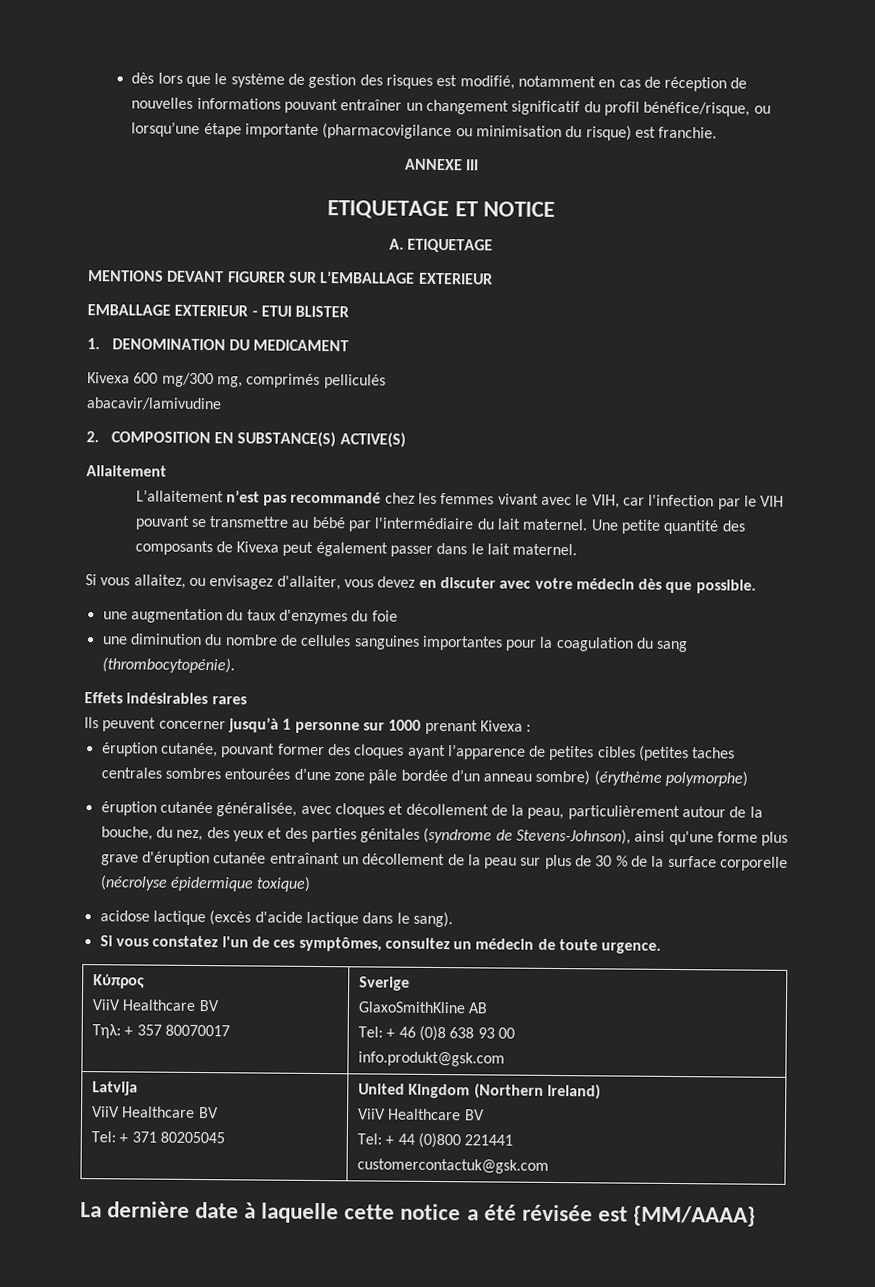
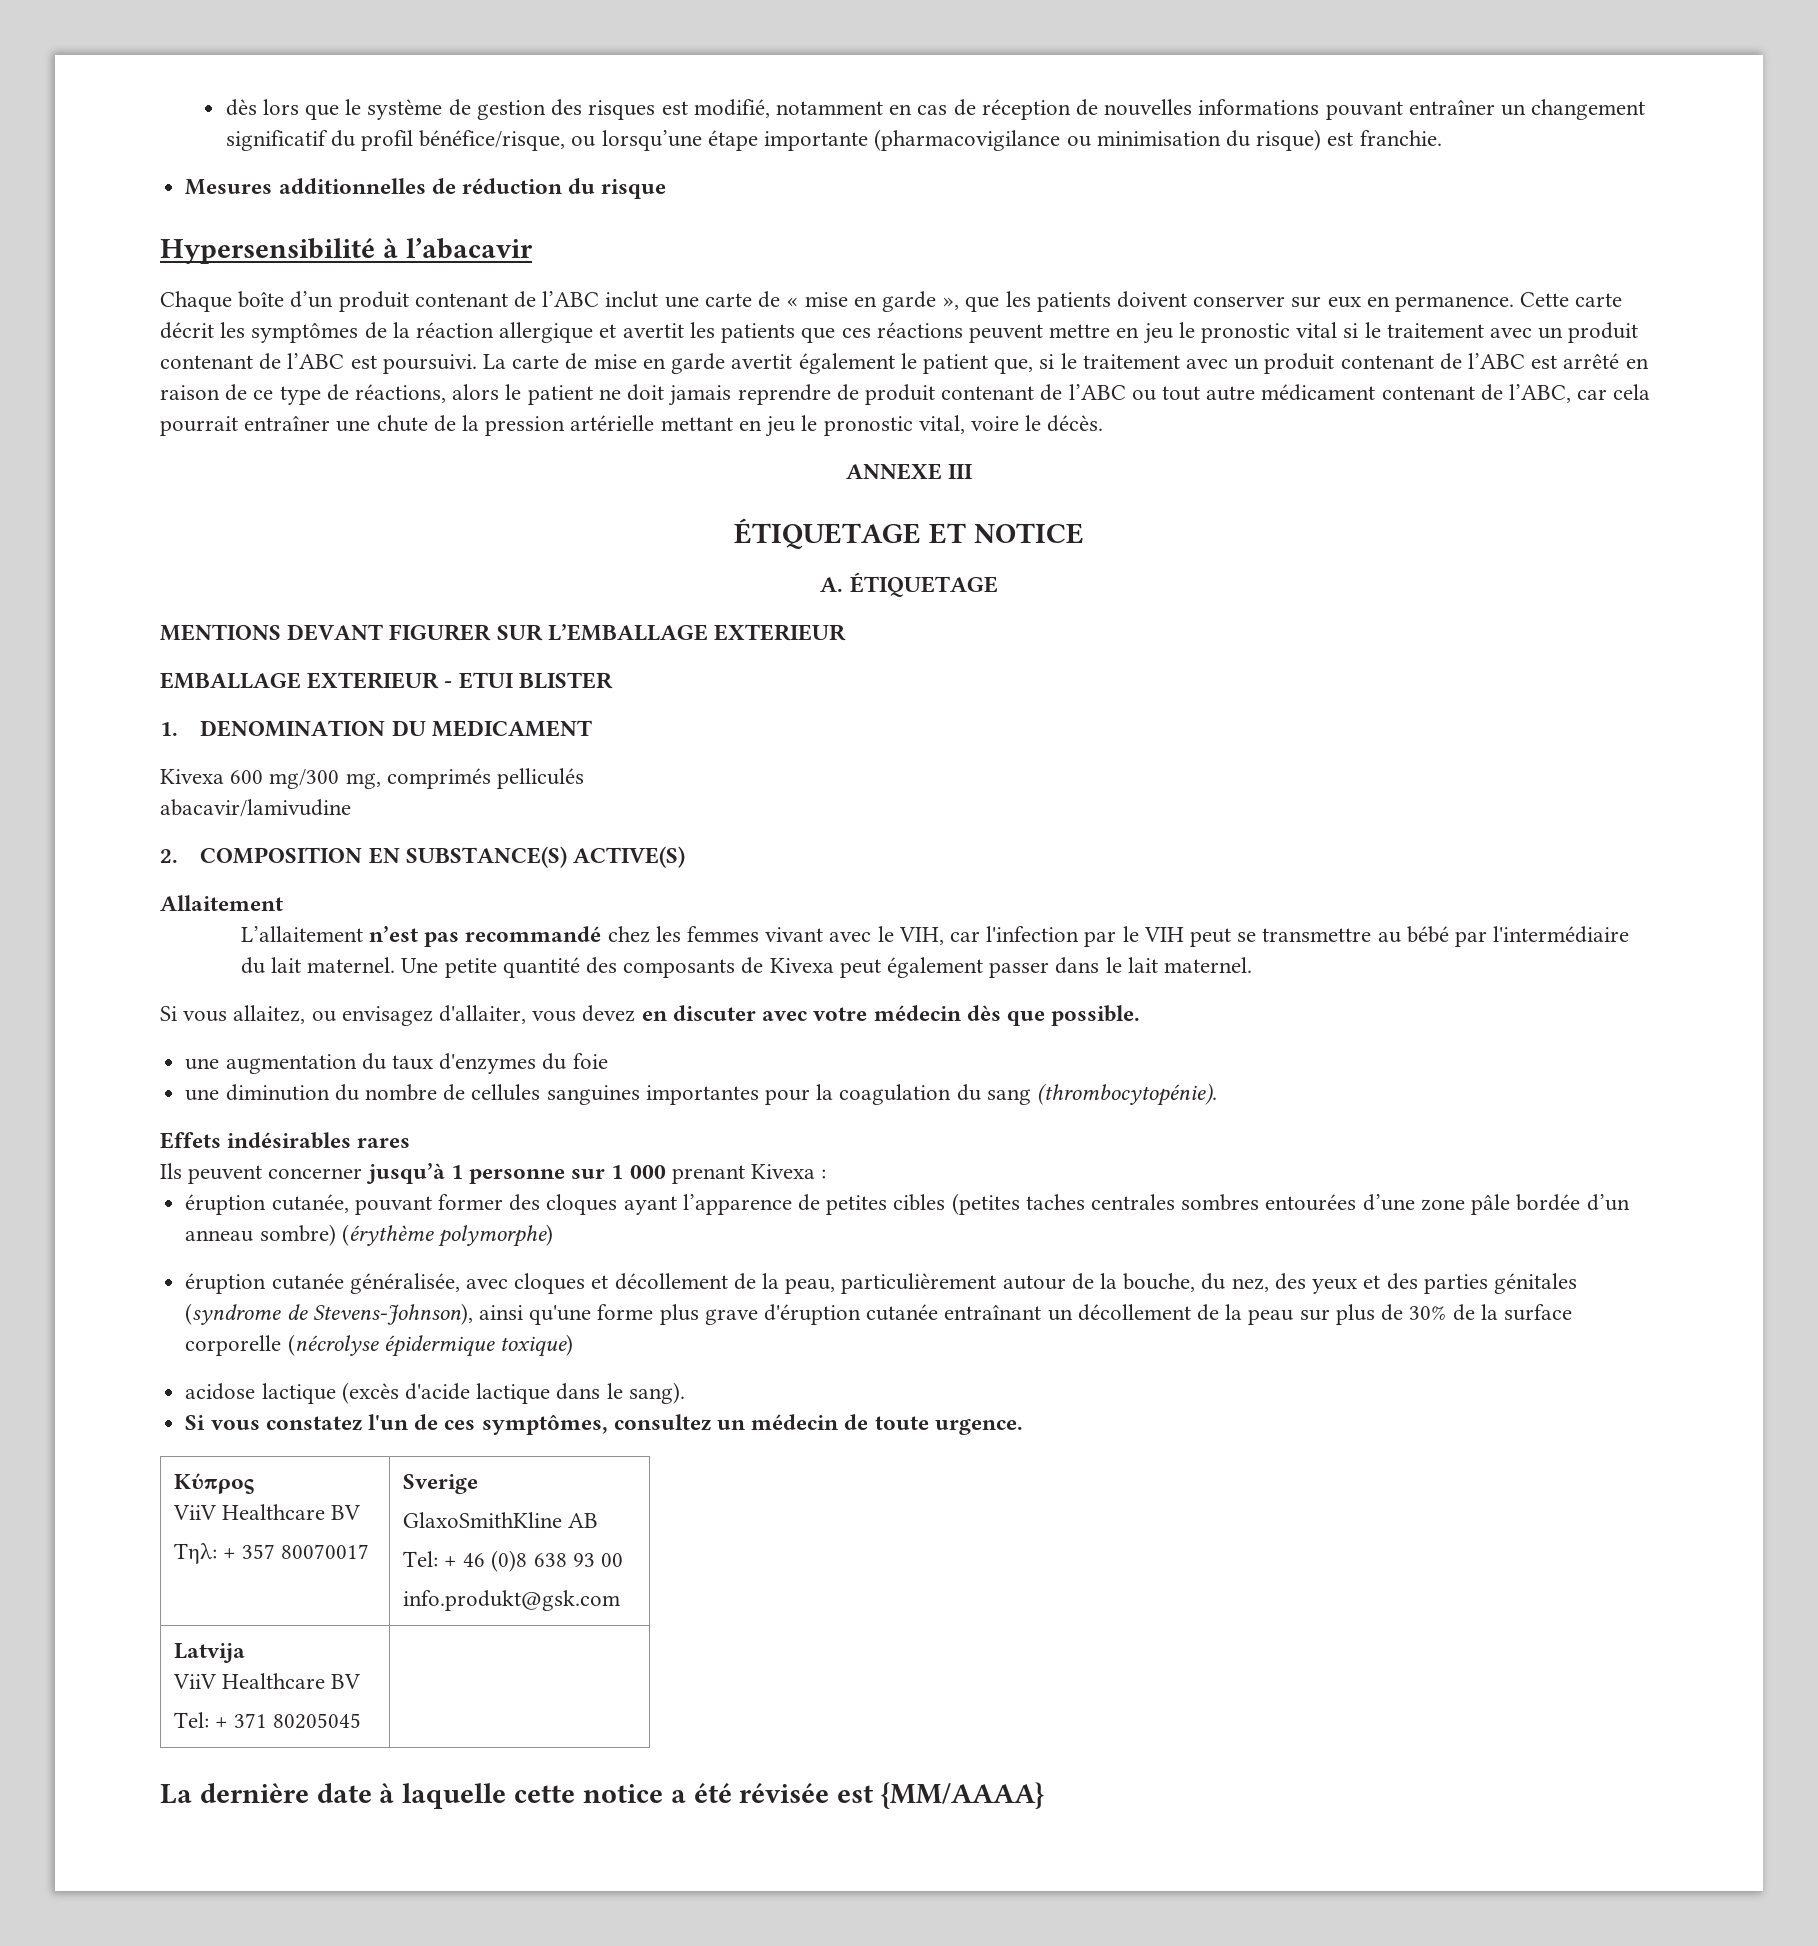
+ Mesures additionnelles de réduction du risque
+ Hypersensibilité à l’abacavir
+ Chaque boîte d’un produit contenant de l’ABC inclut une carte de « mise en garde », que les patients doivent conserver sur eux en permanence. Cette carte décrit les symptômes de la réaction allergique et avertit les patients que ces réactions peuvent mettre en jeu le pronostic vital si le traitement avec un produit contenant de l’ABC est poursuivi. La carte de mise en garde avertit également le patient que, si le traitement avec un produit contenant de l’ABC est arrêté en raison de ce type de réactions, alors le patient ne doit jamais reprendre de produit contenant de l’ABC ou tout autre médicament contenant de l’ABC, car cela pourrait entraîner une chute de la pression artérielle mettant en jeu le pronostic vital, voire le décès.
- ETIQUETAGE ET NOTICE
+ ÉTIQUETAGE ET NOTICE
- A. ETIQUETAGE
+ A. ÉTIQUETAGE
- L’allaitement n’est pas recommandé chez les femmes vivant avec le VIH, car l'infection par le VIH pouvant se transmettre au bébé par l'intermédiaire du lait maternel.
+ L’allaitement n’est pas recommandé chez les femmes vivant avec le VIH, car l'infection par le VIH peut se transmettre au bébé par l'intermédiaire du lait maternel.
- Ils peuvent concerner jusqu’à 1 personne sur 1000 prenant Kivexa :
+ Ils peuvent concerner jusqu’à 1 personne sur 1 000 prenant Kivexa :
- éruption cutanée généralisée, avec cloques et décollement de la peau, particulièrement autour de la bouche, du nez, des yeux et des parties génitales (syndrome de Stevens-Johnson), ainsi qu'une forme plus grave d'éruption cutanée entraînant un décollement de la peau sur plus de 30 % de la surface corporelle (nécrolyse épidermique toxique)
+ éruption cutanée généralisée, avec cloques et décollement de la peau, particulièrement autour de la bouche, du nez, des yeux et des parties génitales (syndrome de Stevens-Johnson), ainsi qu'une forme plus grave d'éruption cutanée entraînant un décollement de la peau sur plus de 30% de la surface corporelle (nécrolyse épidermique toxique)
  Latvija
  ViiV Healthcare BV
- Tel: + 371 80205045 | United Kingdom (Northern Ireland)
- ViiV Healthcare BV
- Tel: + 44 (0)800 221441
- customercontactuk@gsk.com
+ Tel: + 371 80205045 |

